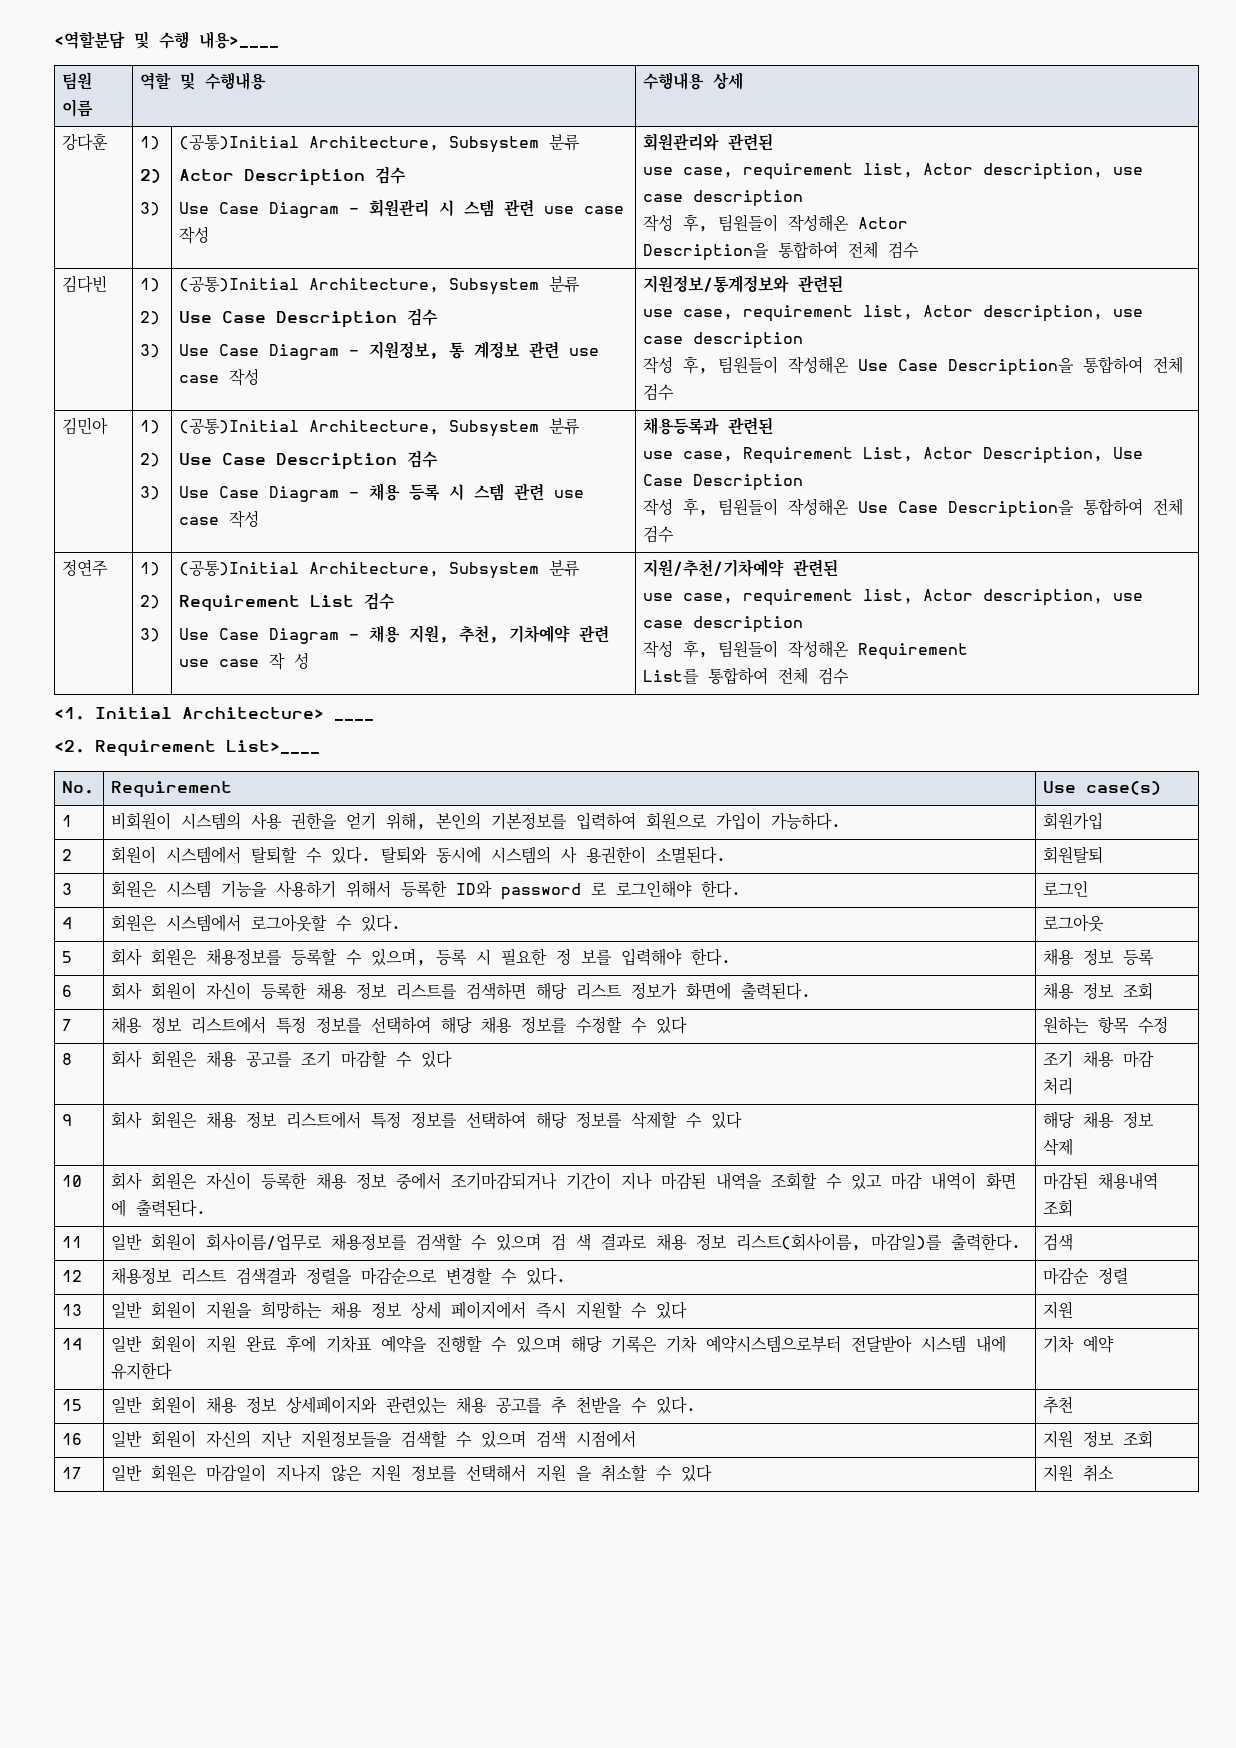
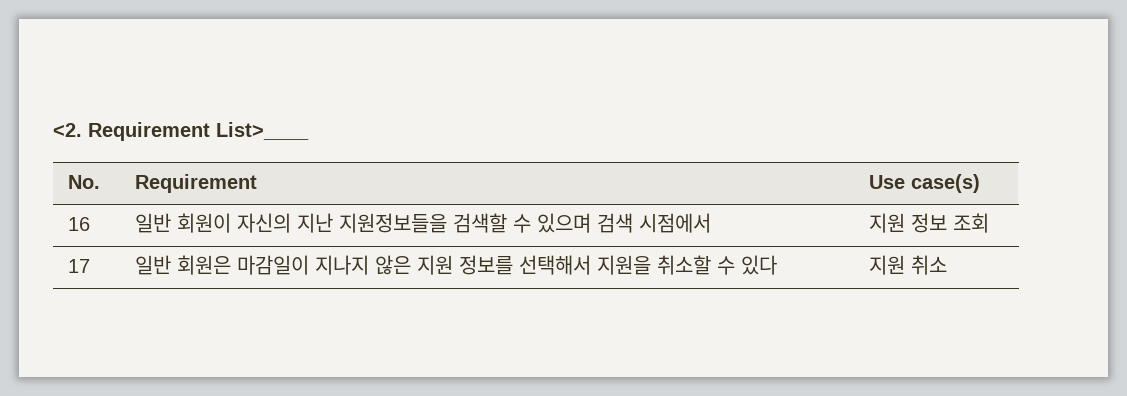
- <역할분담 및 수행 내용>____
- 팀원 이름 | 역할 및 수행내용 | 수행내용 상세
- 강다훈 | 1)
- 2)
- 3) | (공통)Initial Architecture, Subsystem 분류
- Actor Description 검수
- Use Case Diagram – 회원관리 시 스템 관련 use case 작성 | 회원관리와 관련된
- use case, requirement list, Actor description, use case description
- 작성 후, 팀원들이 작성해온 Actor
- Description을 통합하여 전체 검수
- 김다빈 | 1)
- 2)
- 3) | (공통)Initial Architecture, Subsystem 분류
- Use Case Description 검수
- Use Case Diagram – 지원정보, 통 계정보 관련 use case 작성 | 지원정보/통계정보와 관련된
- use case, requirement list, Actor description, use case description
- 작성 후, 팀원들이 작성해온 Use Case Description을 통합하여 전체 검수
- 김민아 | 1)
- 2)
- 3) | (공통)Initial Architecture, Subsystem 분류
- Use Case Description 검수
- Use Case Diagram – 채용 등록 시 스템 관련 use case 작성 | 채용등록과 관련된
- use case, Requirement List, Actor Description, Use Case Description
- 작성 후, 팀원들이 작성해온 Use Case Description을 통합하여 전체 검수
- 정연주 | 1)
- 2)
- 3) | (공통)Initial Architecture, Subsystem 분류
- Requirement List 검수
- Use Case Diagram – 채용 지원, 추천, 기차예약 관련 use case 작 성 | 지원/추천/기차예약 관련된
- use case, requirement list, Actor description, use case description
- 작성 후, 팀원들이 작성해온 Requirement
- List를 통합하여 전체 검수
- <1. Initial Architecture> ____
- 1 | 비회원이 시스템의 사용 권한을 얻기 위해, 본인의 기본정보를 입력하여 회원으로 가입이 가능하다. | 회원가입
- 2 | 회원이 시스템에서 탈퇴할 수 있다. 탈퇴와 동시에 시스템의 사 용권한이 소멸된다. | 회원탈퇴
- 3 | 회원은 시스템 기능을 사용하기 위해서 등록한 ID와 password 로 로그인해야 한다. | 로그인
- 4 | 회원은 시스템에서 로그아웃할 수 있다. | 로그아웃
- 5 | 회사 회원은 채용정보를 등록할 수 있으며, 등록 시 필요한 정 보를 입력해야 한다. | 채용 정보 등록
- 6 | 회사 회원이 자신이 등록한 채용 정보 리스트를 검색하면 해당 리스트 정보가 화면에 출력된다. | 채용 정보 조회
- 7 | 채용 정보 리스트에서 특정 정보를 선택하여 해당 채용 정보를 수정할 수 있다 | 원하는 항목 수정
- 8 | 회사 회원은 채용 공고를 조기 마감할 수 있다 | 조기 채용 마감 처리
- 9 | 회사 회원은 채용 정보 리스트에서 특정 정보를 선택하여 해당 정보를 삭제할 수 있다 | 해당 채용 정보 삭제
- 10 | 회사 회원은 자신이 등록한 채용 정보 중에서 조기마감되거나 기간이 지나 마감된 내역을 조회할 수 있고 마감 내역이 화면 에 출력된다. | 마감된 채용내역 조회
- 11 | 일반 회원이 회사이름/업무로 채용정보를 검색할 수 있으며 검 색 결과로 채용 정보 리스트(회사이름, 마감일)를 출력한다. | 검색
- 12 | 채용정보 리스트 검색결과 정렬을 마감순으로 변경할 수 있다. | 마감순 정렬
- 13 | 일반 회원이 지원을 희망하는 채용 정보 상세 페이지에서 즉시 지원할 수 있다 | 지원
- 14 | 일반 회원이 지원 완료 후에 기차표 예약을 진행할 수 있으며 해당 기록은 기차 예약시스템으로부터 전달받아 시스템 내에 유지한다 | 기차 예약
- 15 | 일반 회원이 채용 정보 상세페이지와 관련있는 채용 공고를 추 천받을 수 있다. | 추천
- 17 | 일반 회원은 마감일이 지나지 않은 지원 정보를 선택해서 지원 을 취소할 수 있다 | 지원 취소
+ 17 | 일반 회원은 마감일이 지나지 않은 지원 정보를 선택해서 지원을 취소할 수 있다 | 지원 취소

